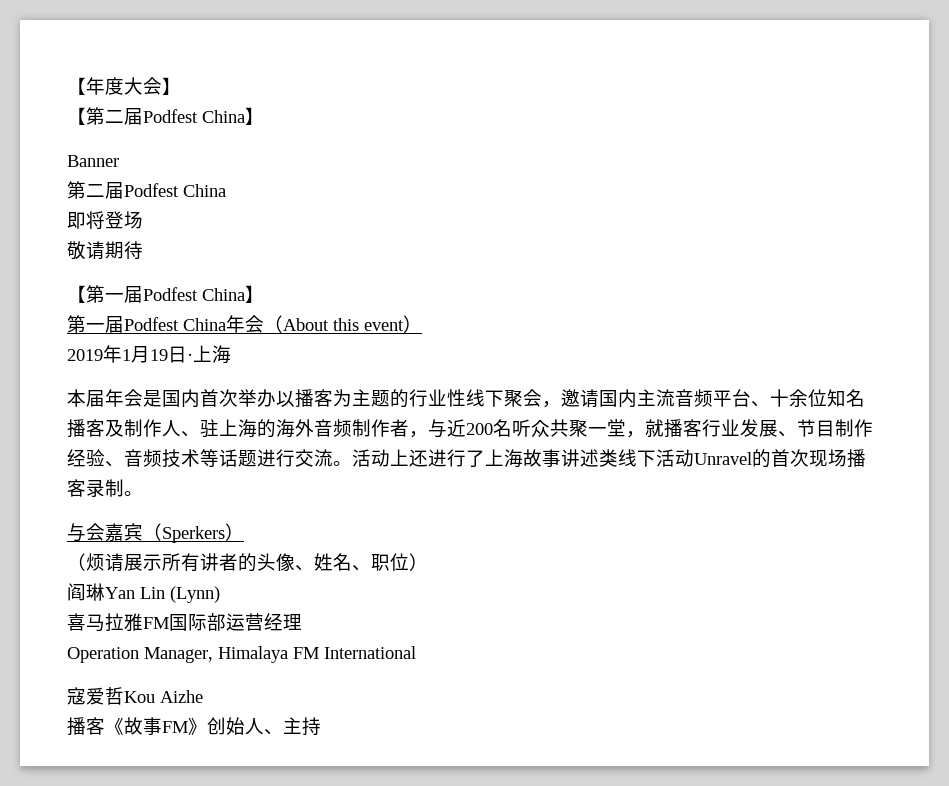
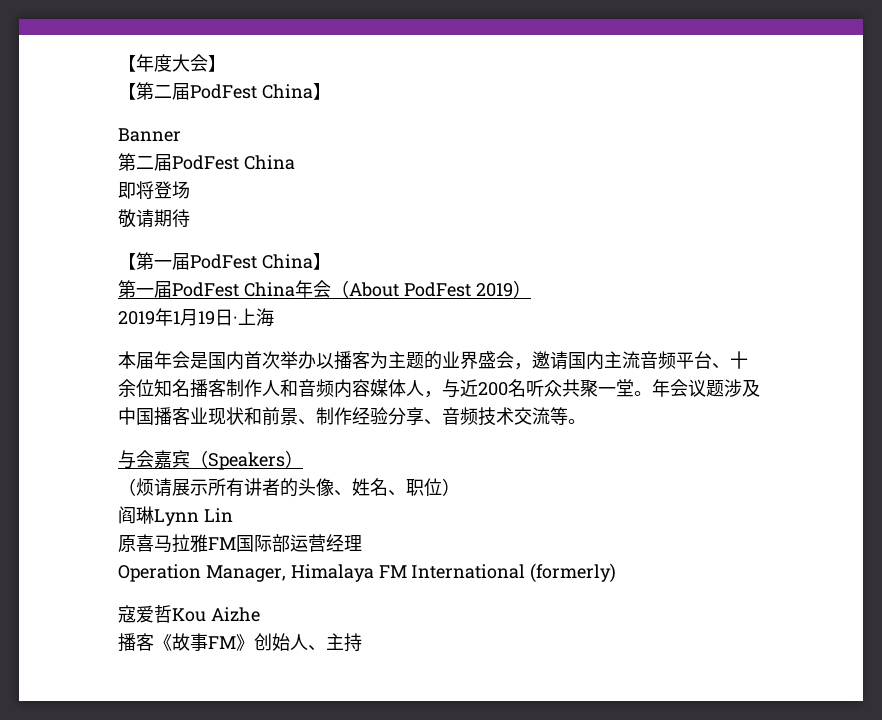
- 【第二届Podfest China】
+ 【第二届PodFest China】
  Banner
- 第二届Podfest China
+ 第二届PodFest China
- 【第一届Podfest China】
+ 【第一届PodFest China】
- 第一届Podfest China年会（About this event）
+ 第一届PodFest China年会（About PodFest 2019）
- 本届年会是国内首次举办以播客为主题的行业性线下聚会，邀请国内主流音频平台、十余位知名播客及制作人、驻上海的海外音频制作者，与近200名听众共聚一堂，就播客行业发展、节目制作经验、音频技术等话题进行交流。活动上还进行了上海故事讲述类线下活动Unravel的首次现场播客录制。
+ 本届年会是国内首次举办以播客为主题的业界盛会，邀请国内主流音频平台、十余位知名播客制作人和音频内容媒体人，与近200名听众共聚一堂。年会议题涉及中国播客业现状和前景、制作经验分享、音频技术交流等。
- 与会嘉宾（Sperkers）
+ 与会嘉宾（Speakers）
- 阎琳Yan Lin (Lynn)
- 喜马拉雅FM国际部运营经理
+ 阎琳Lynn Lin
+ 原喜马拉雅FM国际部运营经理
- Operation Manager, Himalaya FM International
+ Operation Manager, Himalaya FM International (formerly)

